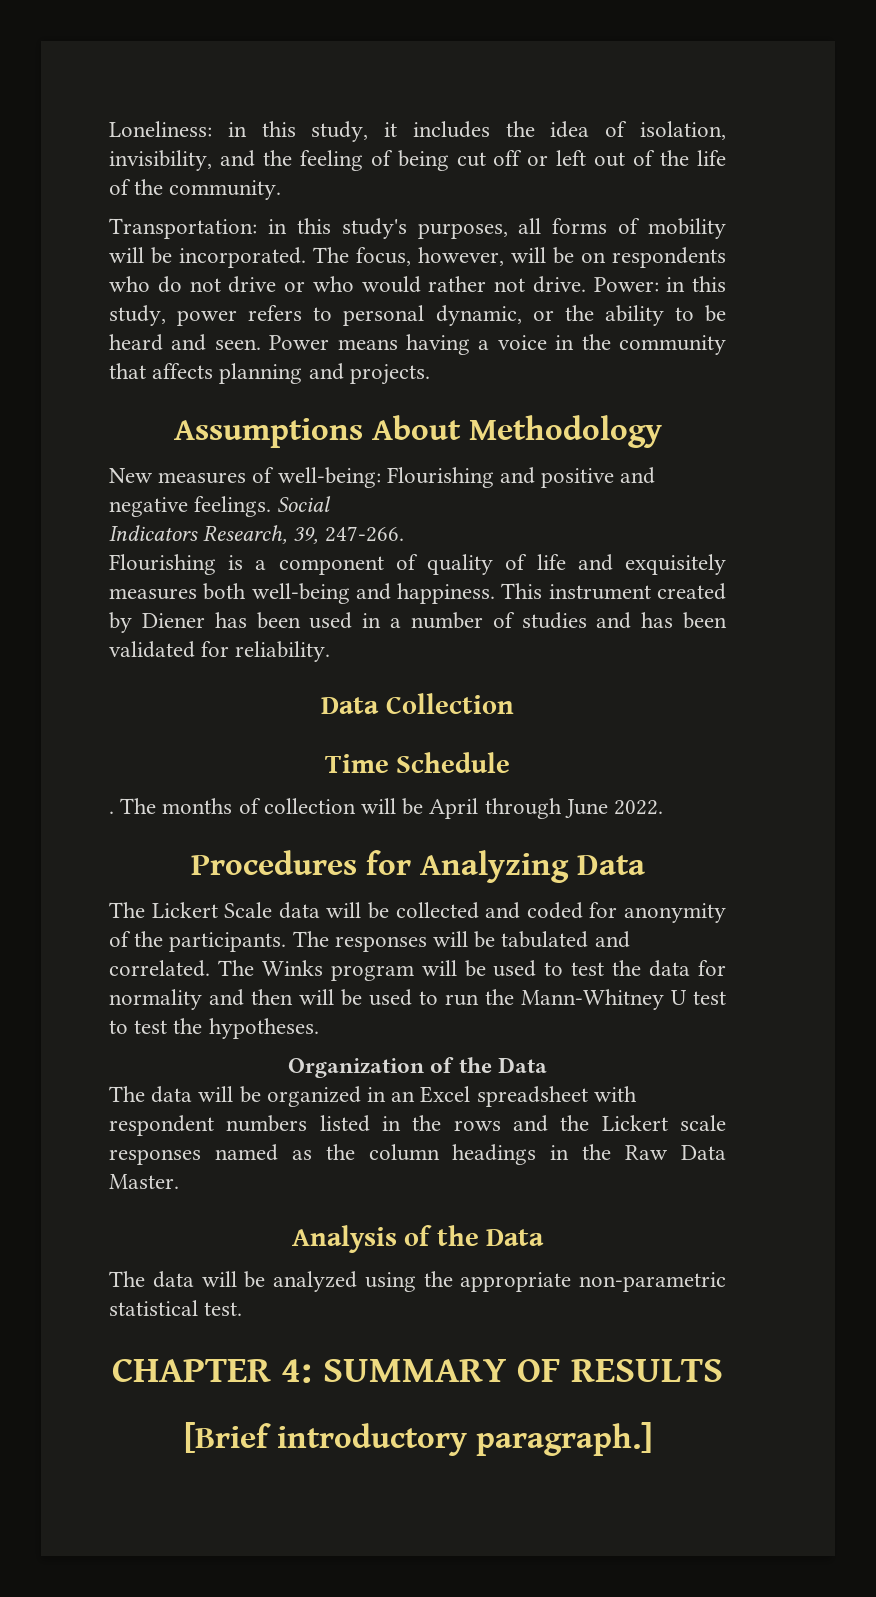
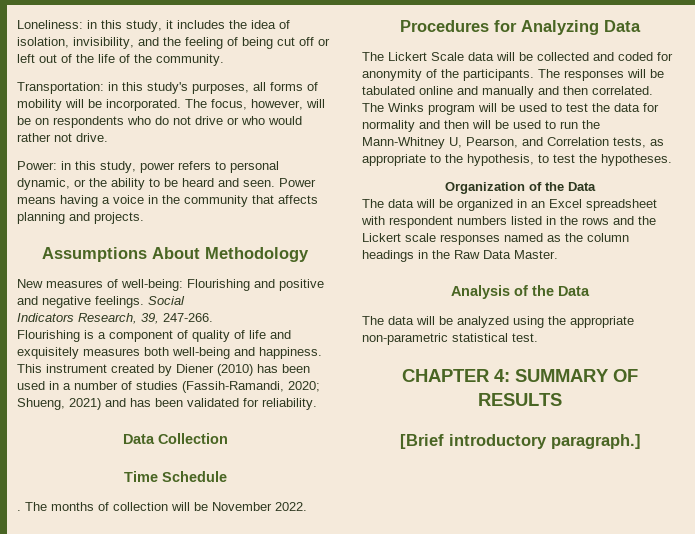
- The focus, however, will be on respondents who do not drive or who would rather not drive. Power: in this study, power refers to personal dynamic, or the ability to be heard and seen.
+ The focus, however, will be on respondents who do not drive or who would rather not drive.
+ Power: in this study, power refers to personal dynamic, or the ability to be heard and seen.
- This instrument created by Diener has been used in a number of studies and has been validated for reliability.
+ This instrument created by Diener (2010) has been used in a number of studies (Fassih-Ramandi, 2020; Shueng, 2021) and has been validated for reliability.
- The months of collection will be April through June 2022.
+ The months of collection will be November 2022.
- The responses will be tabulated and correlated.
+ The responses will be tabulated online and manually and then correlated.
- The Winks program will be used to test the data for normality and then will be used to run the Mann-Whitney U test to test the hypotheses.
+ The Winks program will be used to test the data for normality and then will be used to run the Mann-Whitney U, Pearson, and Correlation tests, as appropriate to the hypothesis, to test the hypotheses.

